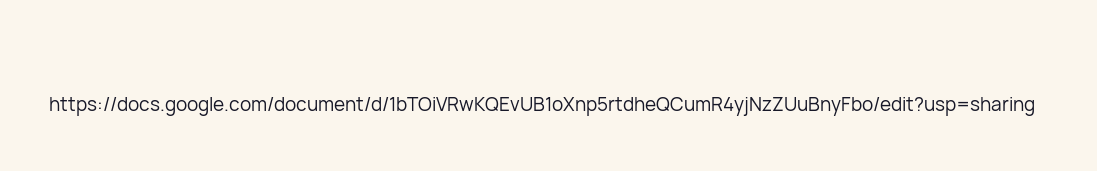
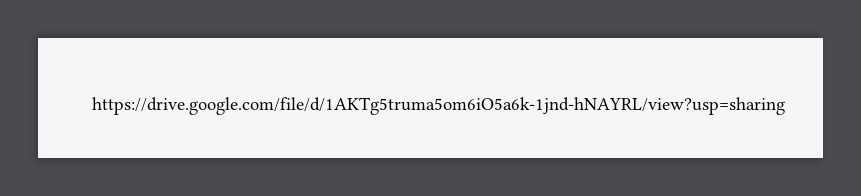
- https://docs.google.com/document/d/1bTOiVRwKQEvUB1oXnp5rtdheQCumR4yjNzZUuBnyFbo/edit?usp=sharing
+ https://drive.google.com/file/d/1AKTg5truma5om6iO5a6k-1jnd-hNAYRL/view?usp=sharing

